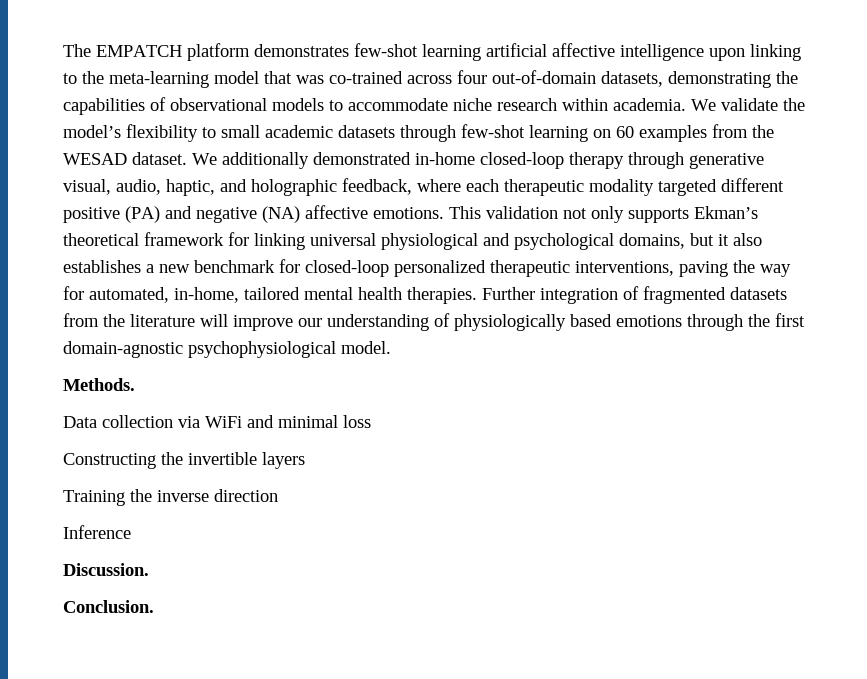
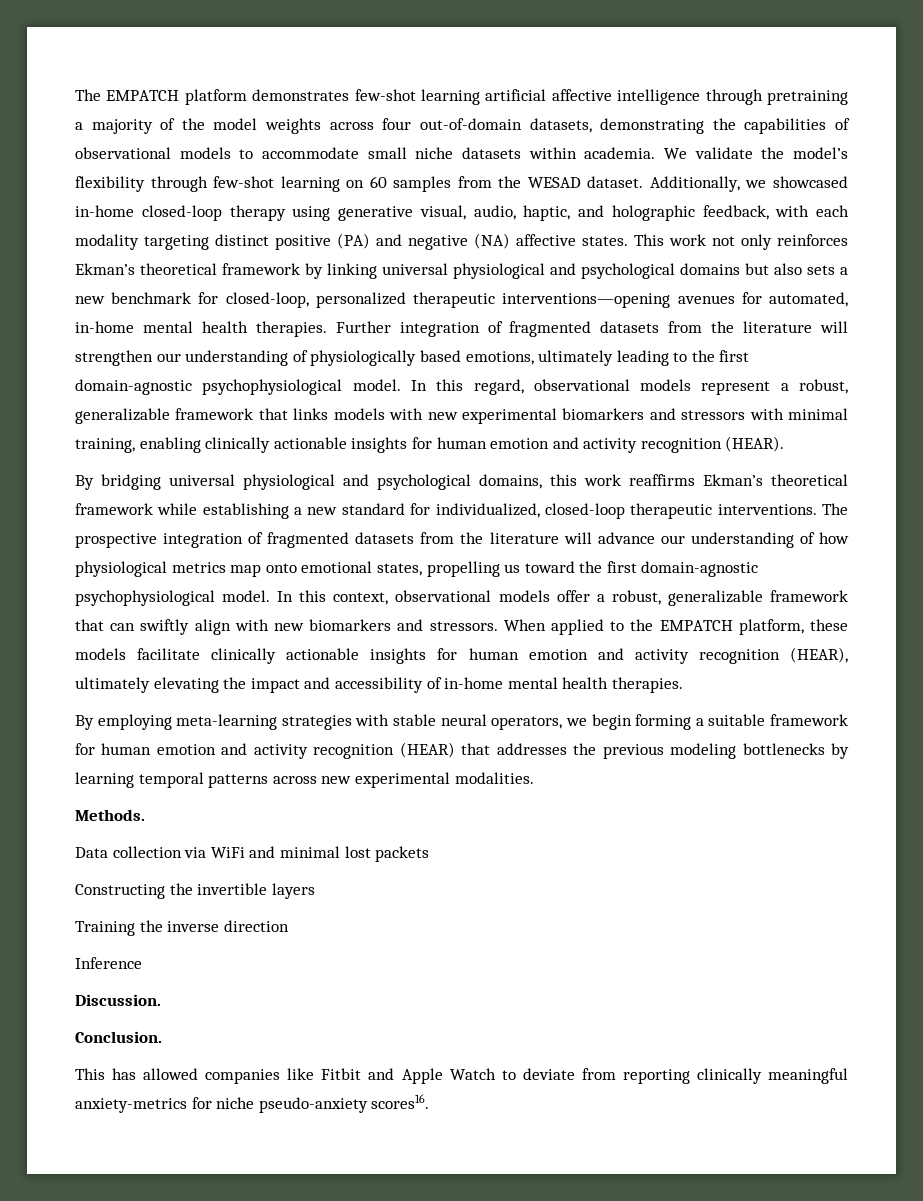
- The EMPATCH platform demonstrates few-shot learning artificial affective intelligence upon linking to the meta-learning model that was co-trained across four out-of-domain datasets, demonstrating the capabilities of observational models to accommodate niche research within academia.
+ The EMPATCH platform demonstrates few-shot learning artificial affective intelligence through pretraining a majority of the model weights across four out-of-domain datasets, demonstrating the capabilities of observational models to accommodate small niche datasets within academia.
- We validate the model’s flexibility to small academic datasets through few-shot learning on 60 examples from the WESAD dataset.
+ We validate the model’s flexibility through few-shot learning on 60 samples from the WESAD dataset.
- We additionally demonstrated in-home closed-loop therapy through generative visual, audio, haptic, and holographic feedback, where each therapeutic modality targeted different positive (PA) and negative (NA) affective emotions. This validation not only supports Ekman’s theoretical framework for linking universal physiological and psychological domains, but it also establishes a new benchmark for closed-loop personalized therapeutic interventions, paving the way for automated, in-home, tailored mental health therapies.
+ Additionally, we showcased in-home closed-loop therapy using generative visual, audio, haptic, and holographic feedback, with each modality targeting distinct positive (PA) and negative (NA) affective states. This work not only reinforces Ekman’s theoretical framework by linking universal physiological and psychological domains but also sets a new benchmark for closed-loop, personalized therapeutic interventions—opening avenues for automated, in-home mental health therapies.
- Further integration of fragmented datasets from the literature will improve our understanding of physiologically based emotions through the first domain-agnostic psychophysiological model.
+ Further integration of fragmented datasets from the literature will strengthen our understanding of physiologically based emotions, ultimately leading to the first domain-agnostic psychophysiological model. In this regard, observational models represent a robust, generalizable framework that links models with new experimental biomarkers and stressors with minimal training, enabling clinically actionable insights for human emotion and activity recognition (HEAR).
+ By bridging universal physiological and psychological domains, this work reaffirms Ekman’s theoretical framework while establishing a new standard for individualized, closed-loop therapeutic interventions. The prospective integration of fragmented datasets from the literature will advance our understanding of how physiological metrics map onto emotional states, propelling us toward the first domain-agnostic psychophysiological model. In this context, observational models offer a robust, generalizable framework that can swiftly align with new biomarkers and stressors. When applied to the EMPATCH platform, these models facilitate clinically actionable insights for human emotion and activity recognition (HEAR), ultimately elevating the impact and accessibility of in-home mental health therapies.
+ By employing meta-learning strategies with stable neural operators, we begin forming a suitable framework for human emotion and activity recognition (HEAR) that addresses the previous modeling bottlenecks by learning temporal patterns across new experimental modalities.
- Data collection via WiFi and minimal loss
+ Data collection via WiFi and minimal lost packets
+ This has allowed companies like Fitbit and Apple Watch to deviate from reporting clinically meaningful anxiety-metrics for niche pseudo-anxiety scores16.

